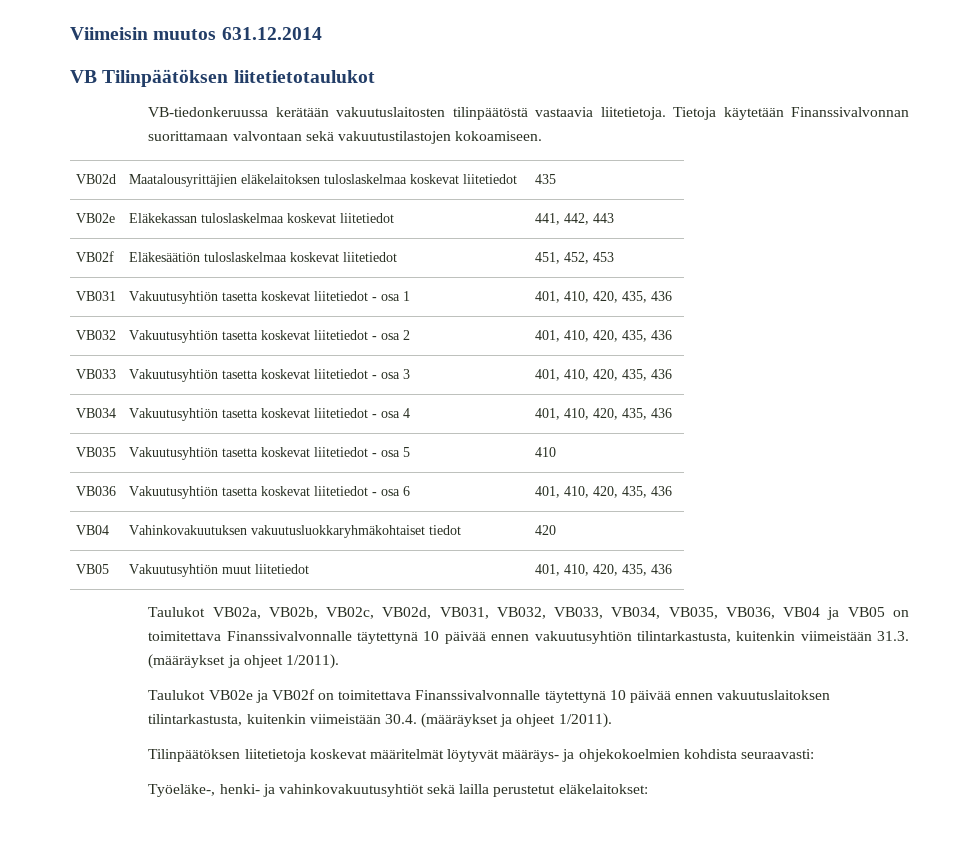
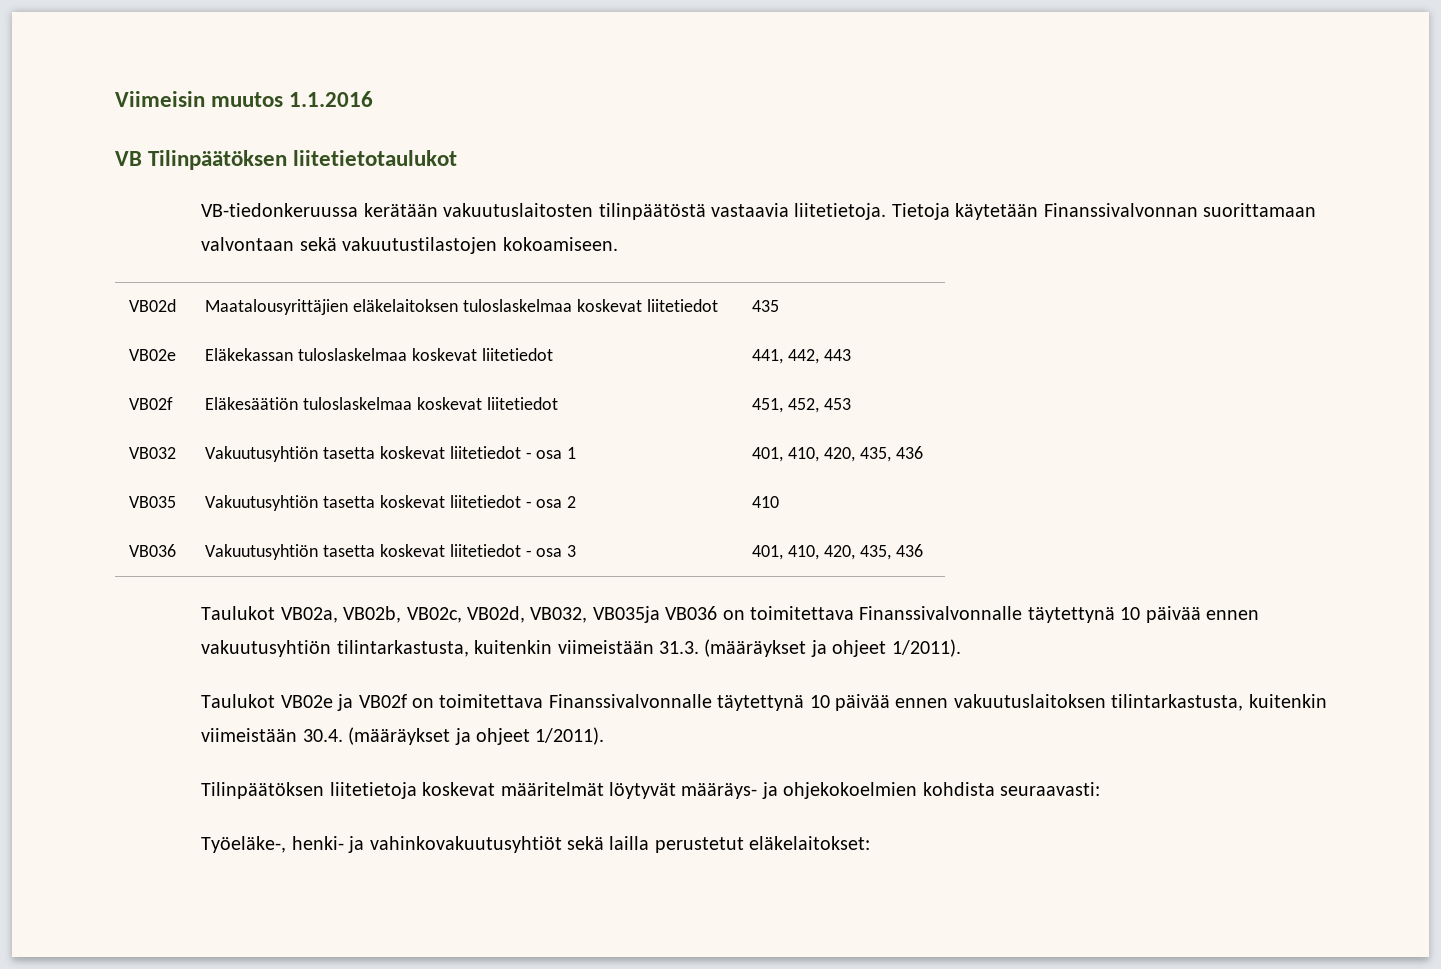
- Viimeisin muutos 631.12.2014
+ Viimeisin muutos 1.1.2016
- VB031 | Vakuutusyhtiön tasetta koskevat liitetiedot - osa 1 | 401, 410, 420, 435, 436
+ VB032 | Vakuutusyhtiön tasetta koskevat liitetiedot - osa 1 | 401, 410, 420, 435, 436
- VB032 | Vakuutusyhtiön tasetta koskevat liitetiedot - osa 2 | 401, 410, 420, 435, 436
- VB033 | Vakuutusyhtiön tasetta koskevat liitetiedot - osa 3 | 401, 410, 420, 435, 436
+ VB035 | Vakuutusyhtiön tasetta koskevat liitetiedot - osa 2 | 410
+ VB036 | Vakuutusyhtiön tasetta koskevat liitetiedot - osa 3 | 401, 410, 420, 435, 436
- VB034 | Vakuutusyhtiön tasetta koskevat liitetiedot - osa 4 | 401, 410, 420, 435, 436
- VB035 | Vakuutusyhtiön tasetta koskevat liitetiedot - osa 5 | 410
- VB036 | Vakuutusyhtiön tasetta koskevat liitetiedot - osa 6 | 401, 410, 420, 435, 436
- VB04 | Vahinkovakuutuksen vakuutusluokkaryhmäkohtaiset tiedot | 420
- VB05 | Vakuutusyhtiön muut liitetiedot | 401, 410, 420, 435, 436
- Taulukot VB02a, VB02b, VB02c, VB02d, VB031, VB032, VB033, VB034, VB035, VB036, VB04 ja VB05 on toimitettava Finanssivalvonnalle täytettynä 10 päivää ennen vakuutusyhtiön tilintarkastusta, kuitenkin viimeistään 31.3. (määräykset ja ohjeet 1/2011).
+ Taulukot VB02a, VB02b, VB02c, VB02d, VB032, VB035ja VB036 on toimitettava Finanssivalvonnalle täytettynä 10 päivää ennen vakuutusyhtiön tilintarkastusta, kuitenkin viimeistään 31.3. (määräykset ja ohjeet 1/2011).

